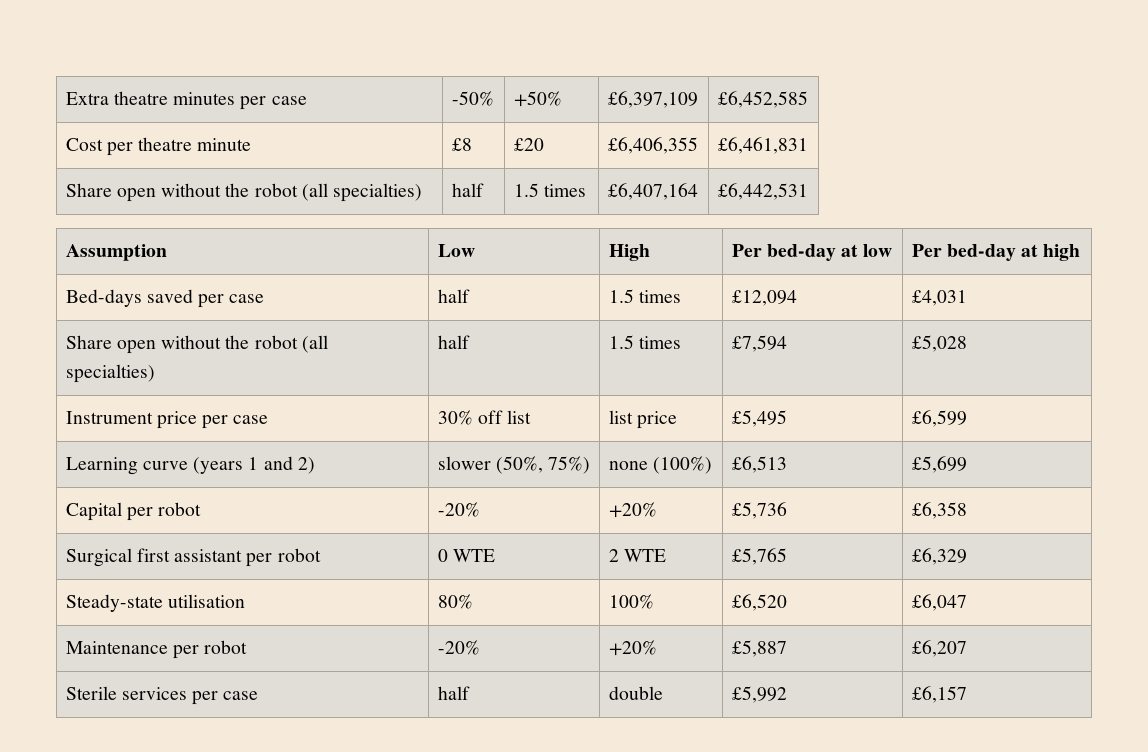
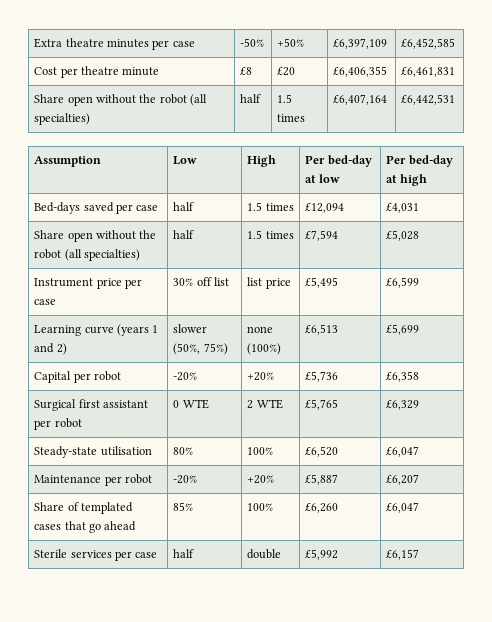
+ Share of templated cases that go ahead | 85% | 100% | £6,260 | £6,047

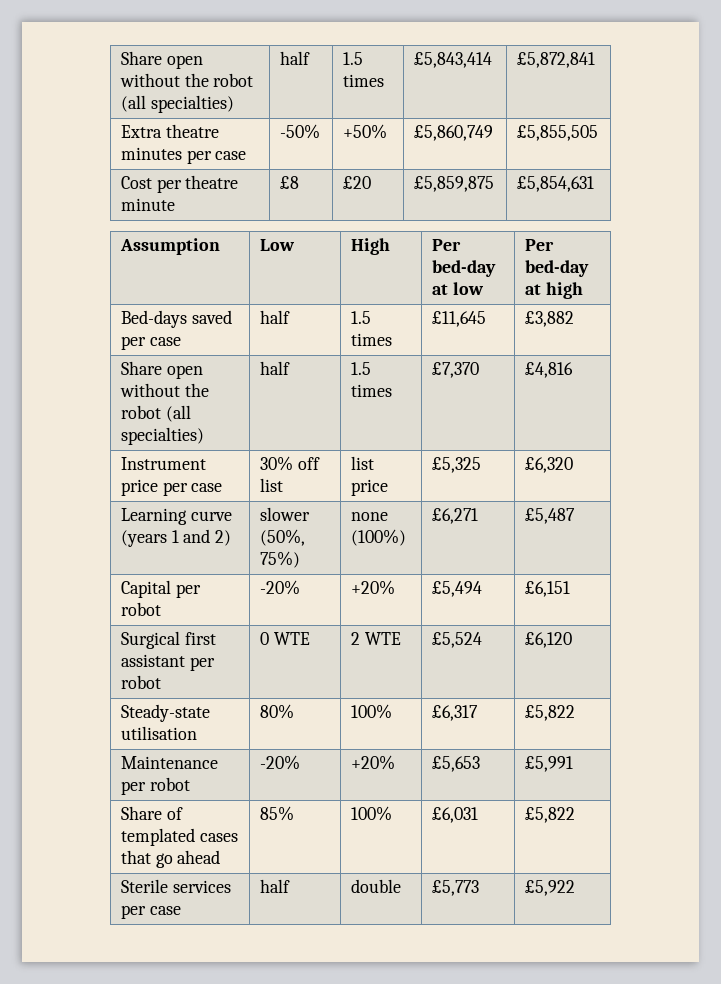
- Extra theatre minutes per case | -50% | +50% | £6,397,109 | £6,452,585
- Cost per theatre minute | £8 | £20 | £6,406,355 | £6,461,831
- Share open without the robot (all specialties) | half | 1.5 times | £6,407,164 | £6,442,531
+ Share open without the robot (all specialties) | half | 1.5 times | £5,843,414 | £5,872,841
+ Extra theatre minutes per case | -50% | +50% | £5,860,749 | £5,855,505
+ Cost per theatre minute | £8 | £20 | £5,859,875 | £5,854,631
- Bed-days saved per case | half | 1.5 times | £12,094 | £4,031
+ Bed-days saved per case | half | 1.5 times | £11,645 | £3,882
- Share open without the robot (all specialties) | half | 1.5 times | £7,594 | £5,028
+ Share open without the robot (all specialties) | half | 1.5 times | £7,370 | £4,816
- Instrument price per case | 30% off list | list price | £5,495 | £6,599
+ Instrument price per case | 30% off list | list price | £5,325 | £6,320
- Learning curve (years 1 and 2) | slower (50%, 75%) | none (100%) | £6,513 | £5,699
+ Learning curve (years 1 and 2) | slower (50%, 75%) | none (100%) | £6,271 | £5,487
- Capital per robot | -20% | +20% | £5,736 | £6,358
+ Capital per robot | -20% | +20% | £5,494 | £6,151
- Surgical first assistant per robot | 0 WTE | 2 WTE | £5,765 | £6,329
+ Surgical first assistant per robot | 0 WTE | 2 WTE | £5,524 | £6,120
- Steady-state utilisation | 80% | 100% | £6,520 | £6,047
+ Steady-state utilisation | 80% | 100% | £6,317 | £5,822
- Maintenance per robot | -20% | +20% | £5,887 | £6,207
+ Maintenance per robot | -20% | +20% | £5,653 | £5,991
- Share of templated cases that go ahead | 85% | 100% | £6,260 | £6,047
+ Share of templated cases that go ahead | 85% | 100% | £6,031 | £5,822
- Sterile services per case | half | double | £5,992 | £6,157
+ Sterile services per case | half | double | £5,773 | £5,922

